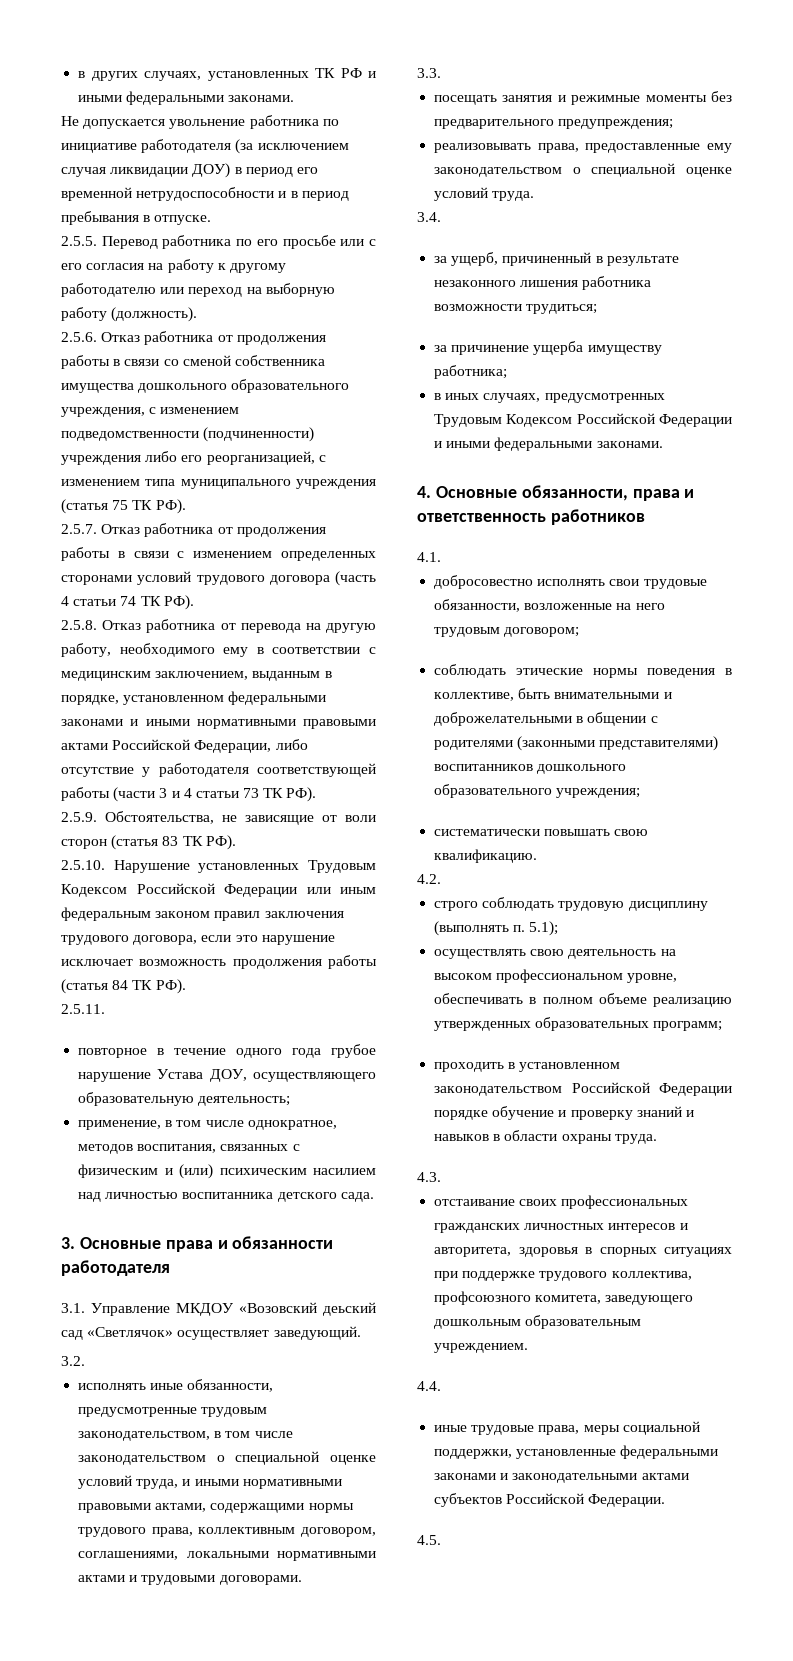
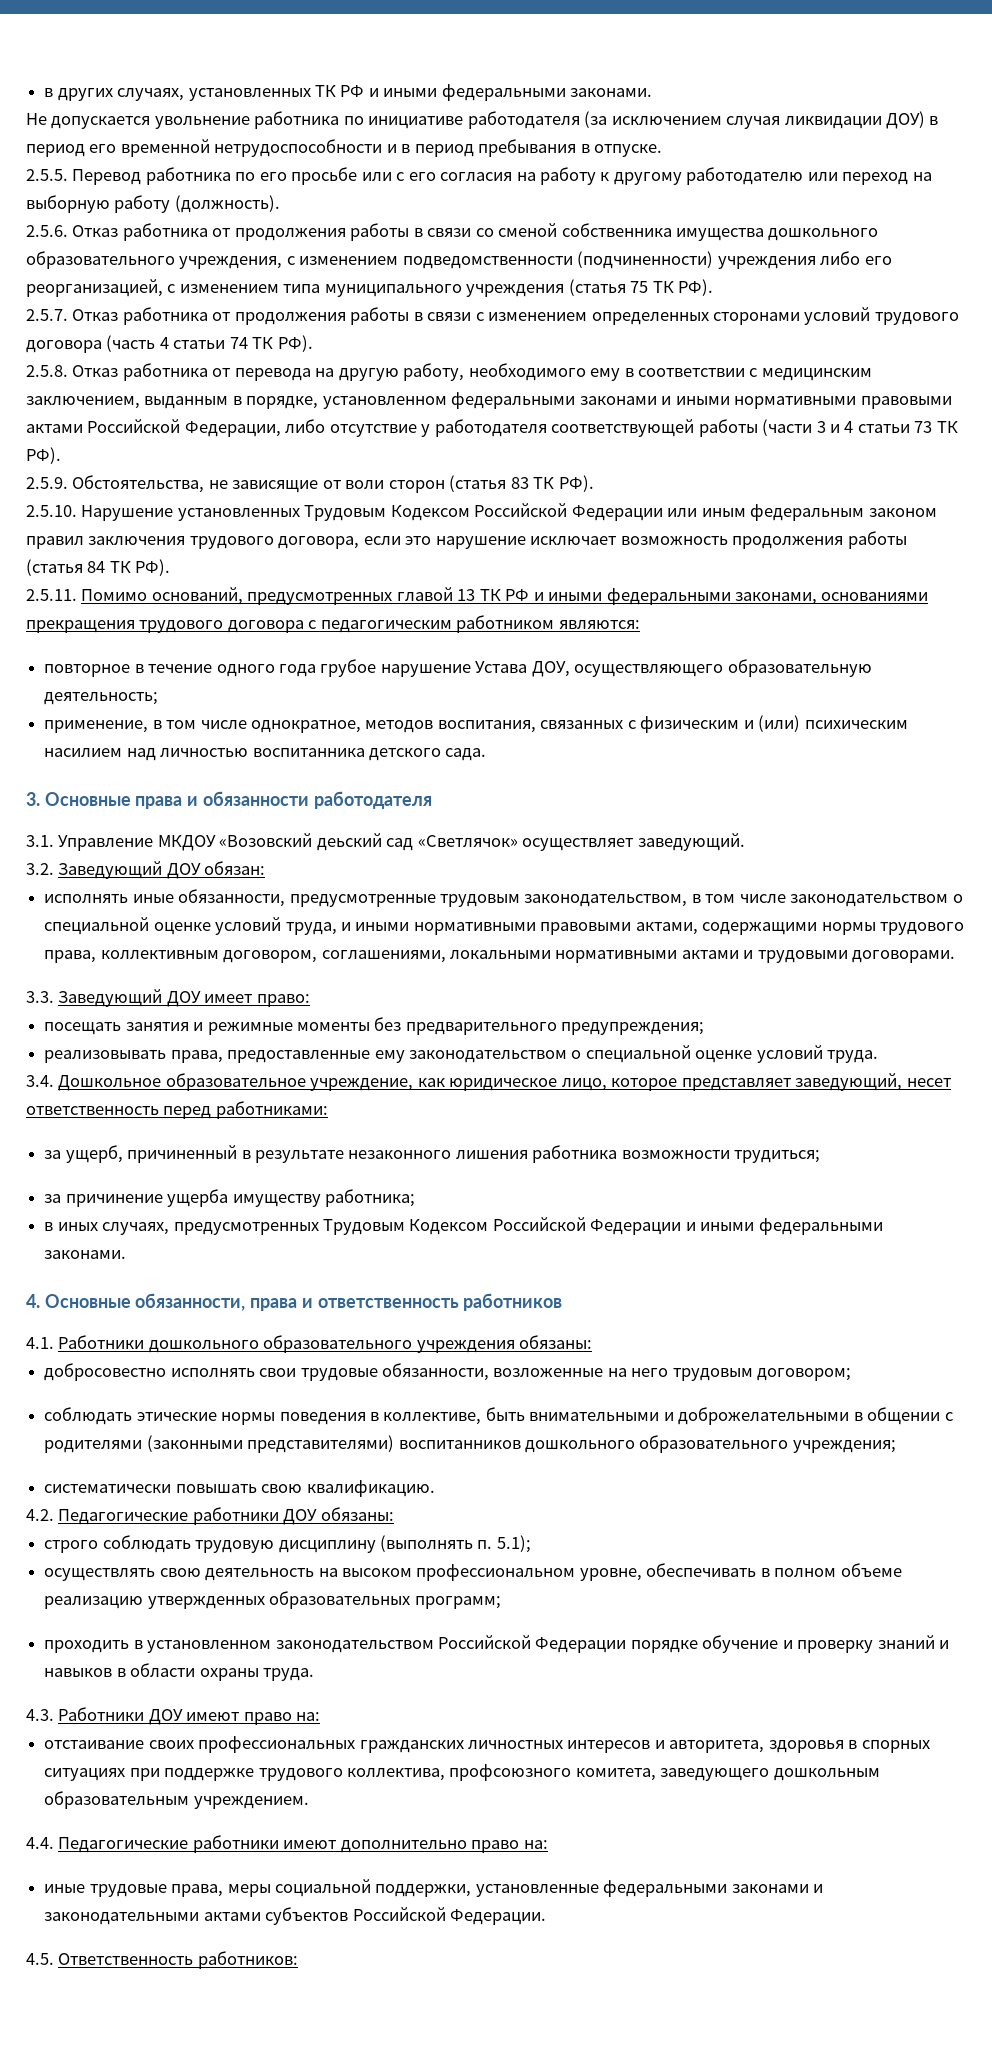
- 2.5.11.
+ 2.5.11. Помимо оснований, предусмотренных главой 13 ТК РФ и иными федеральными законами, основаниями прекращения трудового договора с педагогическим работником являются:
- 3.2.
+ 3.2. Заведующий ДОУ обязан:
- 3.3.
+ 3.3. Заведующий ДОУ имеет право:
- 3.4.
+ 3.4. Дошкольное образовательное учреждение, как юридическое лицо, которое представляет заведующий, несет ответственность перед работниками:
- 4.1.
+ 4.1. Работники дошкольного образовательного учреждения обязаны:
- 4.2.
+ 4.2. Педагогические работники ДОУ обязаны:
- 4.3.
+ 4.3. Работники ДОУ имеют право на:
- 4.4.
+ 4.4. Педагогические работники имеют дополнительно право на:
- 4.5.
+ 4.5. Ответственность работников:

